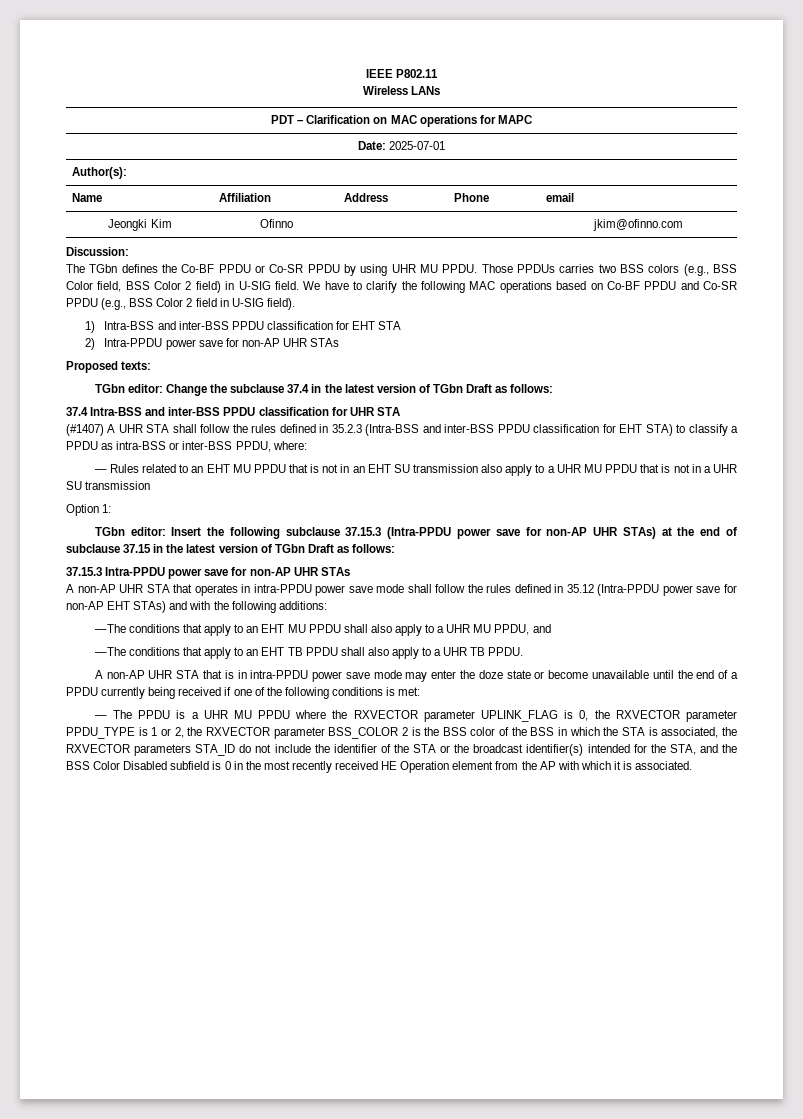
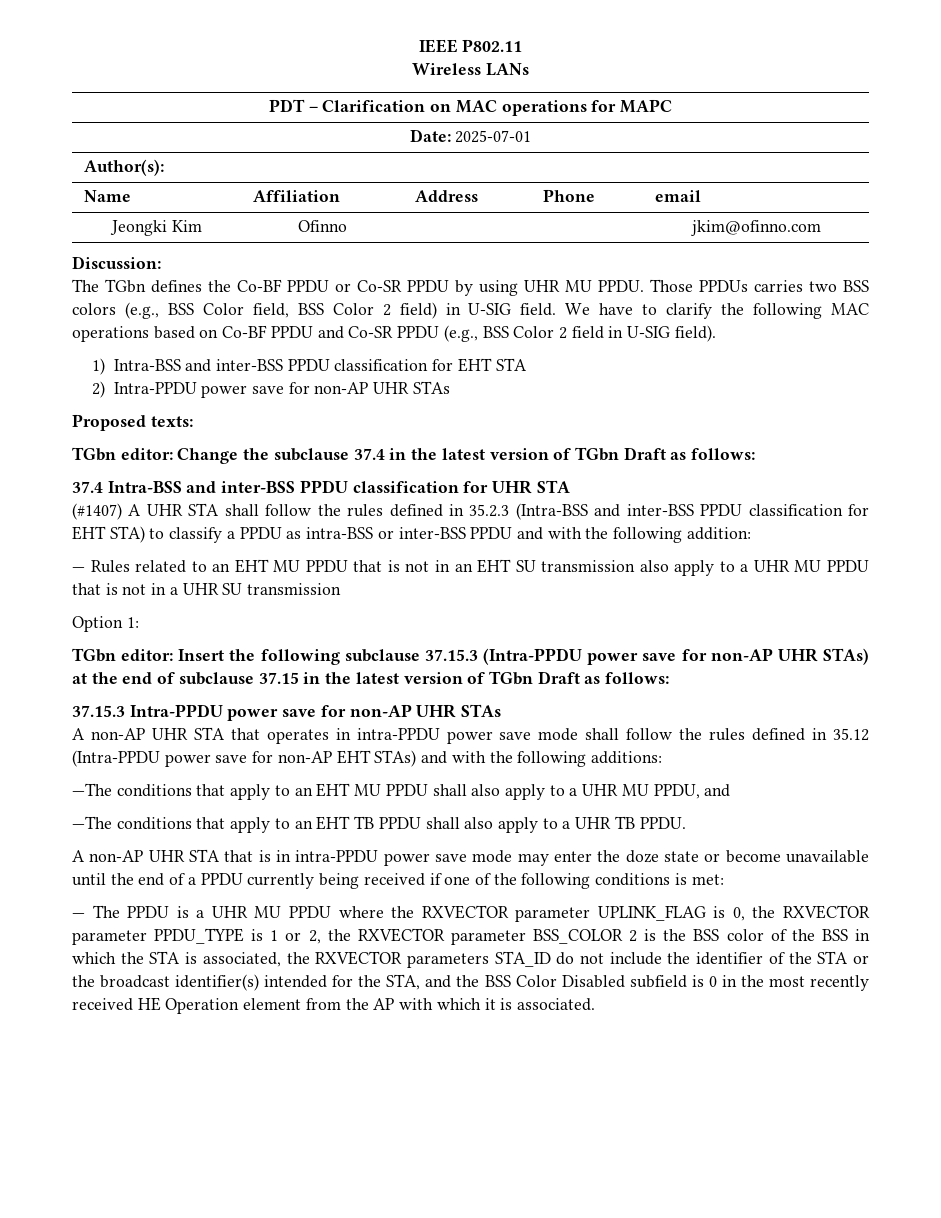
- (#1407) A UHR STA shall follow the rules defined in 35.2.3 (Intra-BSS and inter-BSS PPDU classification for EHT STA) to classify a PPDU as intra-BSS or inter-BSS PPDU, where:
+ (#1407) A UHR STA shall follow the rules defined in 35.2.3 (Intra-BSS and inter-BSS PPDU classification for EHT STA) to classify a PPDU as intra-BSS or inter-BSS PPDU and with the following addition:

